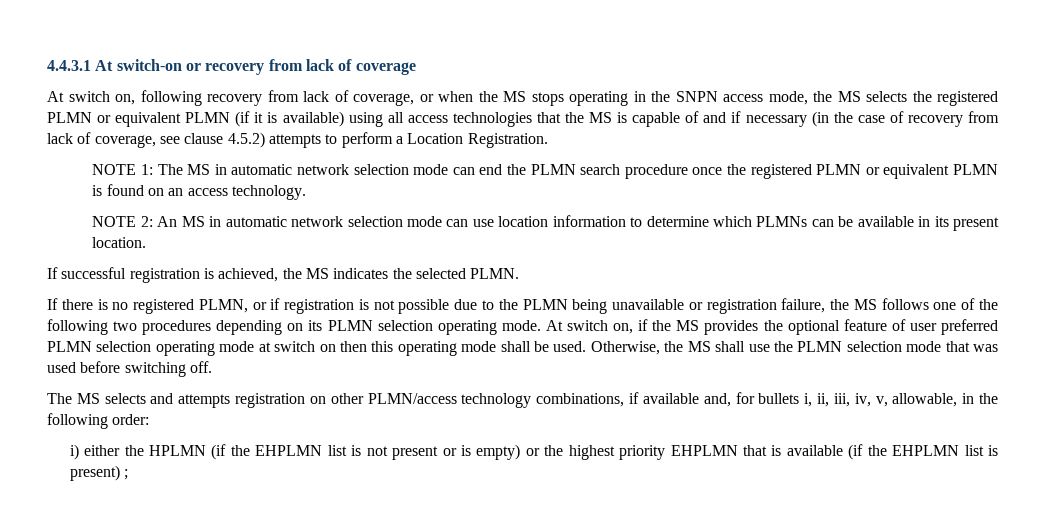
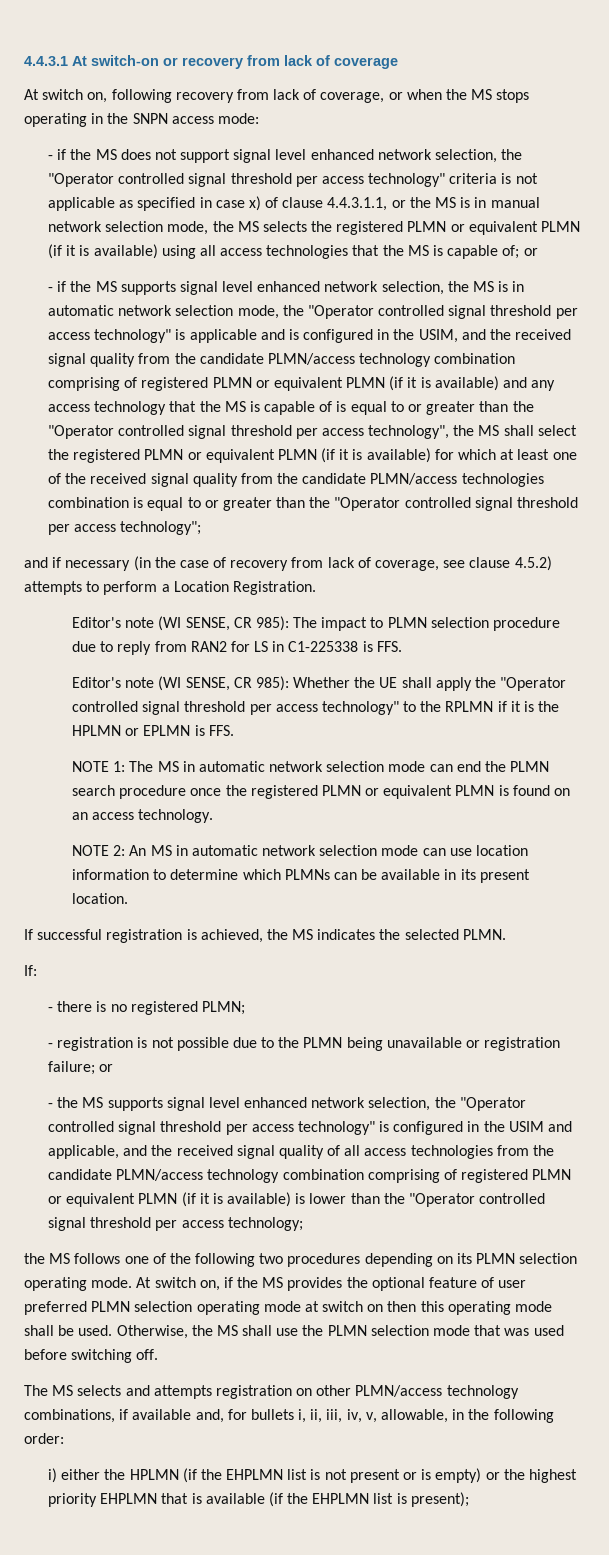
- At switch on, following recovery from lack of coverage, or when the MS stops operating in the SNPN access mode, the MS selects the registered PLMN or equivalent PLMN (if it is available) using all access technologies that the MS is capable of and if necessary (in the case of recovery from lack of coverage, see clause 4.5.2) attempts to perform a Location Registration.
+ At switch on, following recovery from lack of coverage, or when the MS stops operating in the SNPN access mode:
+ - if the MS does not support signal level enhanced network selection, the "Operator controlled signal threshold per access technology" criteria is not applicable as specified in case x) of clause 4.4.3.1.1, or the MS is in manual network selection mode, the MS selects the registered PLMN or equivalent PLMN (if it is available) using all access technologies that the MS is capable of; or
+ - if the MS supports signal level enhanced network selection, the MS is in automatic network selection mode, the "Operator controlled signal threshold per access technology" is applicable and is configured in the USIM, and the received signal quality from the candidate PLMN/access technology combination comprising of registered PLMN or equivalent PLMN (if it is available) and any access technology that the MS is capable of is equal to or greater than the "Operator controlled signal threshold per access technology", the MS shall select the registered PLMN or equivalent PLMN (if it is available) for which at least one of the received signal quality from the candidate PLMN/access technologies combination is equal to or greater than the "Operator controlled signal threshold per access technology";
+ and if necessary (in the case of recovery from lack of coverage, see clause 4.5.2) attempts to perform a Location Registration.
+ Editor's note (WI SENSE, CR 985): The impact to PLMN selection procedure due to reply from RAN2 for LS in C1-225338 is FFS.
+ Editor's note (WI SENSE, CR 985): Whether the UE shall apply the "Operator controlled signal threshold per access technology" to the RPLMN if it is the HPLMN or EPLMN is FFS.
- If there is no registered PLMN, or if registration is not possible due to the PLMN being unavailable or registration failure, the MS follows one of the following two procedures depending on its PLMN selection operating mode.
+ If:
+ - there is no registered PLMN;
+ - registration is not possible due to the PLMN being unavailable or registration failure; or
+ - the MS supports signal level enhanced network selection, the "Operator controlled signal threshold per access technology" is configured in the USIM and applicable, and the received signal quality of all access technologies from the candidate PLMN/access technology combination comprising of registered PLMN or equivalent PLMN (if it is available) is lower than the "Operator controlled signal threshold per access technology;
+ the MS follows one of the following two procedures depending on its PLMN selection operating mode.
- i) either the HPLMN (if the EHPLMN list is not present or is empty) or the highest priority EHPLMN that is available (if the EHPLMN list is present) ;
+ i) either the HPLMN (if the EHPLMN list is not present or is empty) or the highest priority EHPLMN that is available (if the EHPLMN list is present);

